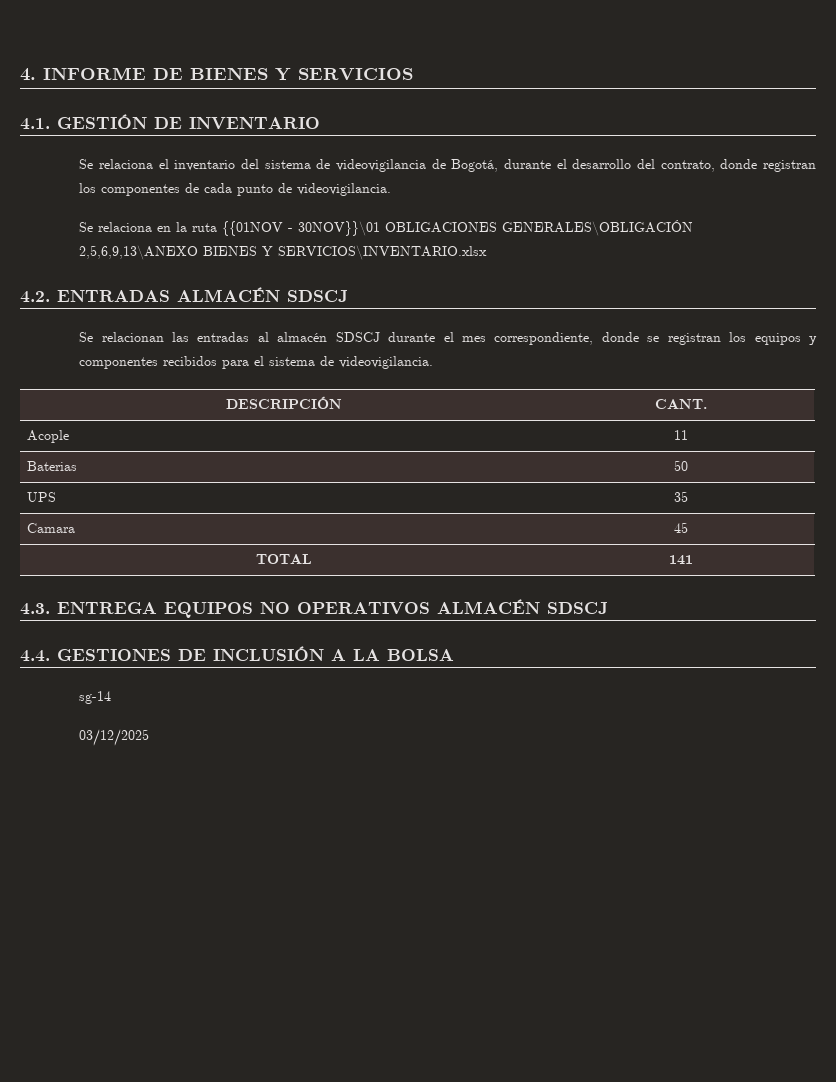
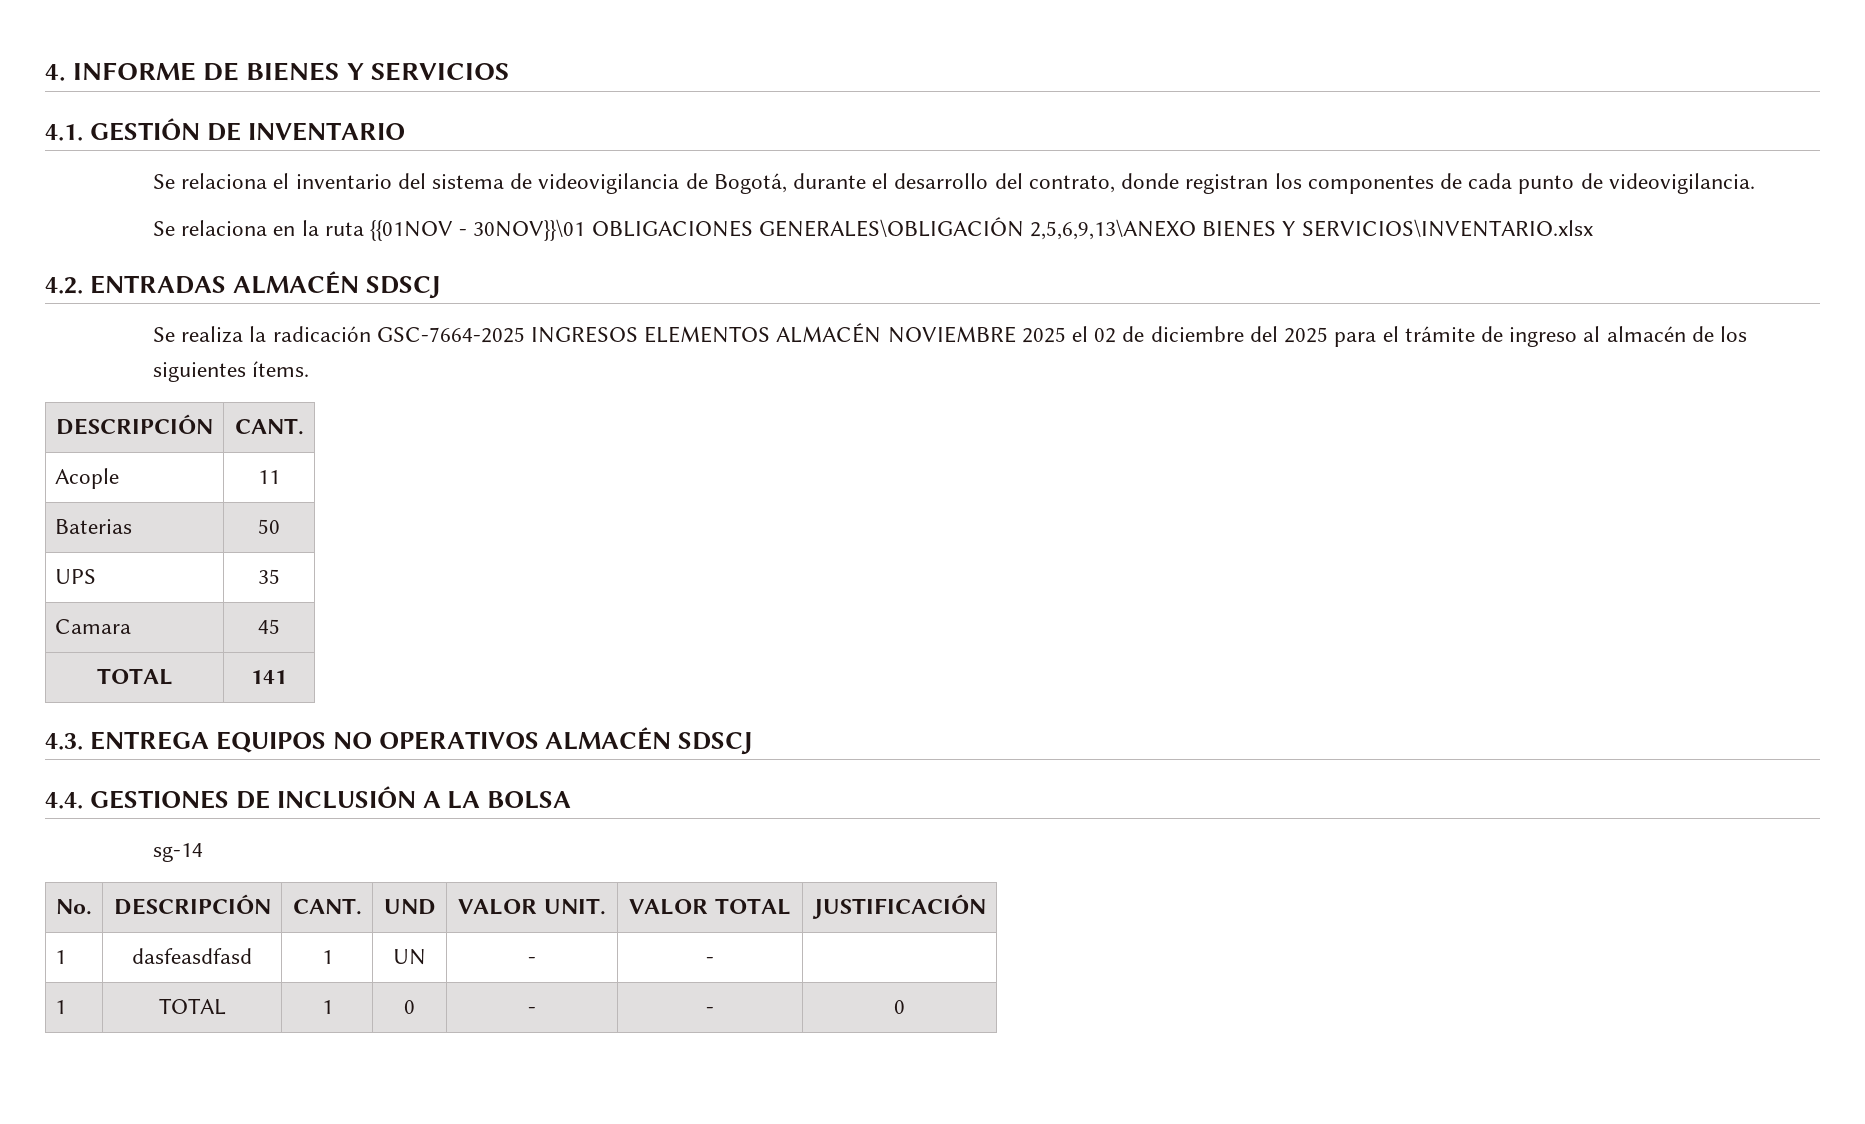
- Se relacionan las entradas al almacén SDSCJ durante el mes correspondiente, donde se registran los equipos y componentes recibidos para el sistema de videovigilancia.
+ Se realiza la radicación GSC-7664-2025 INGRESOS ELEMENTOS ALMACÉN NOVIEMBRE 2025 el 02 de diciembre del 2025 para el trámite de ingreso al almacén de los siguientes ítems.
- 03/12/2025
+ No. | DESCRIPCIÓN | CANT. | UND | VALOR UNIT. | VALOR TOTAL | JUSTIFICACIÓN
+ 1 | dasfeasdfasd | 1 | UN | - | - |
+ 1 | TOTAL | 1 | 0 | - | - | 0

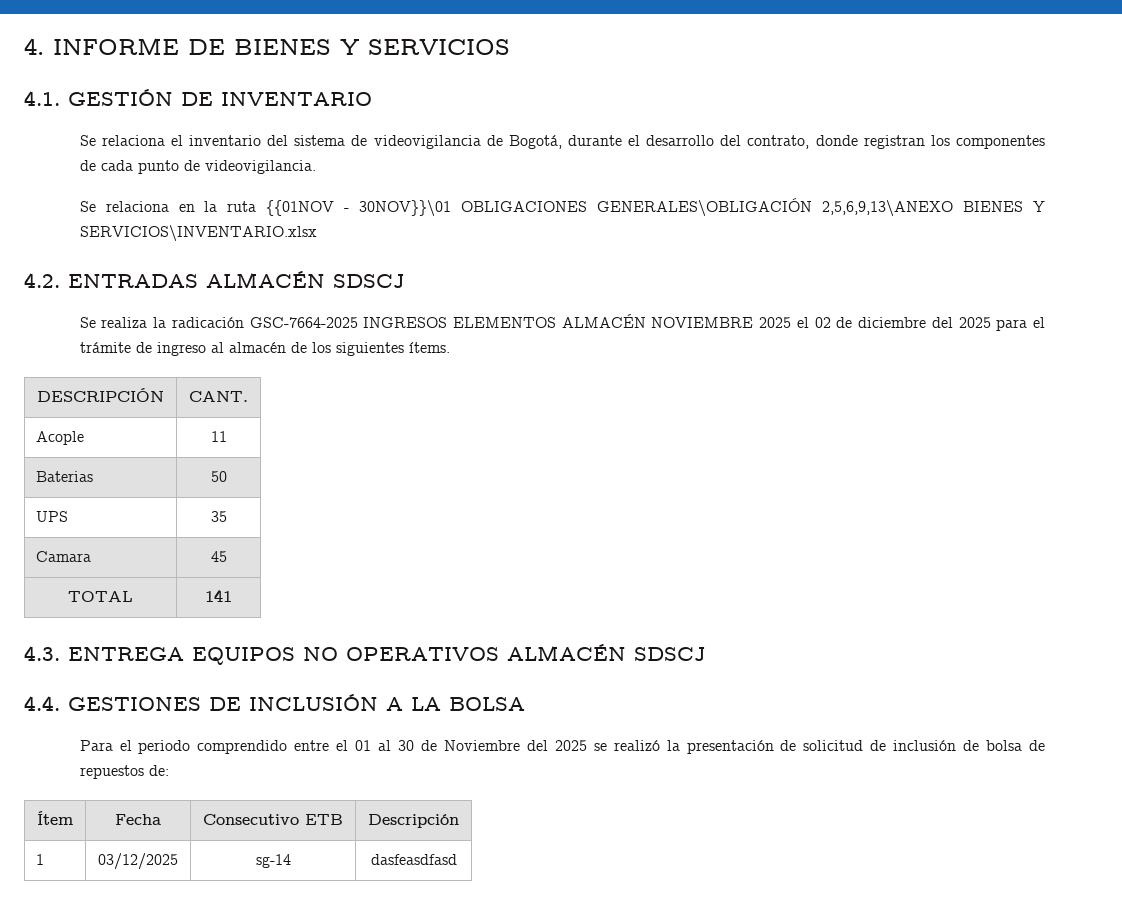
- sg-14
- No. | DESCRIPCIÓN | CANT. | UND | VALOR UNIT. | VALOR TOTAL | JUSTIFICACIÓN
- 1 | dasfeasdfasd | 1 | UN | - | - |
- 1 | TOTAL | 1 | 0 | - | - | 0
+ Para el periodo comprendido entre el 01 al 30 de Noviembre del 2025 se realizó la presentación de solicitud de inclusión de bolsa de repuestos de:
+ Ítem | Fecha | Consecutivo ETB | Descripción
+ 1 | 03/12/2025 | sg-14 | dasfeasdfasd

